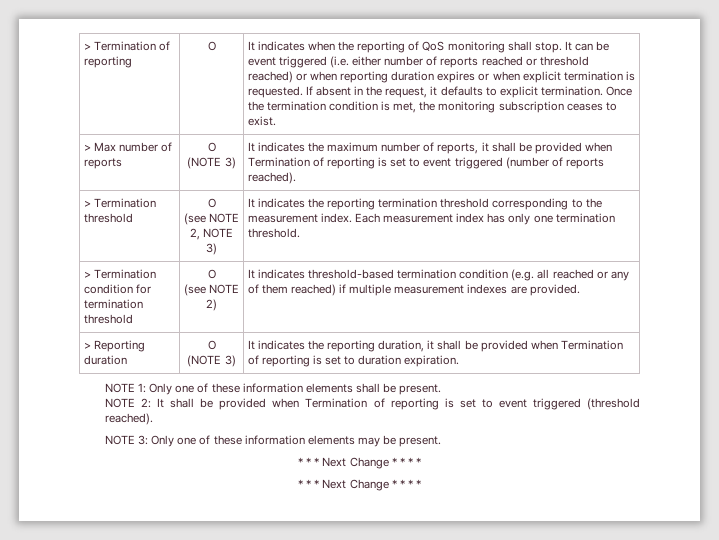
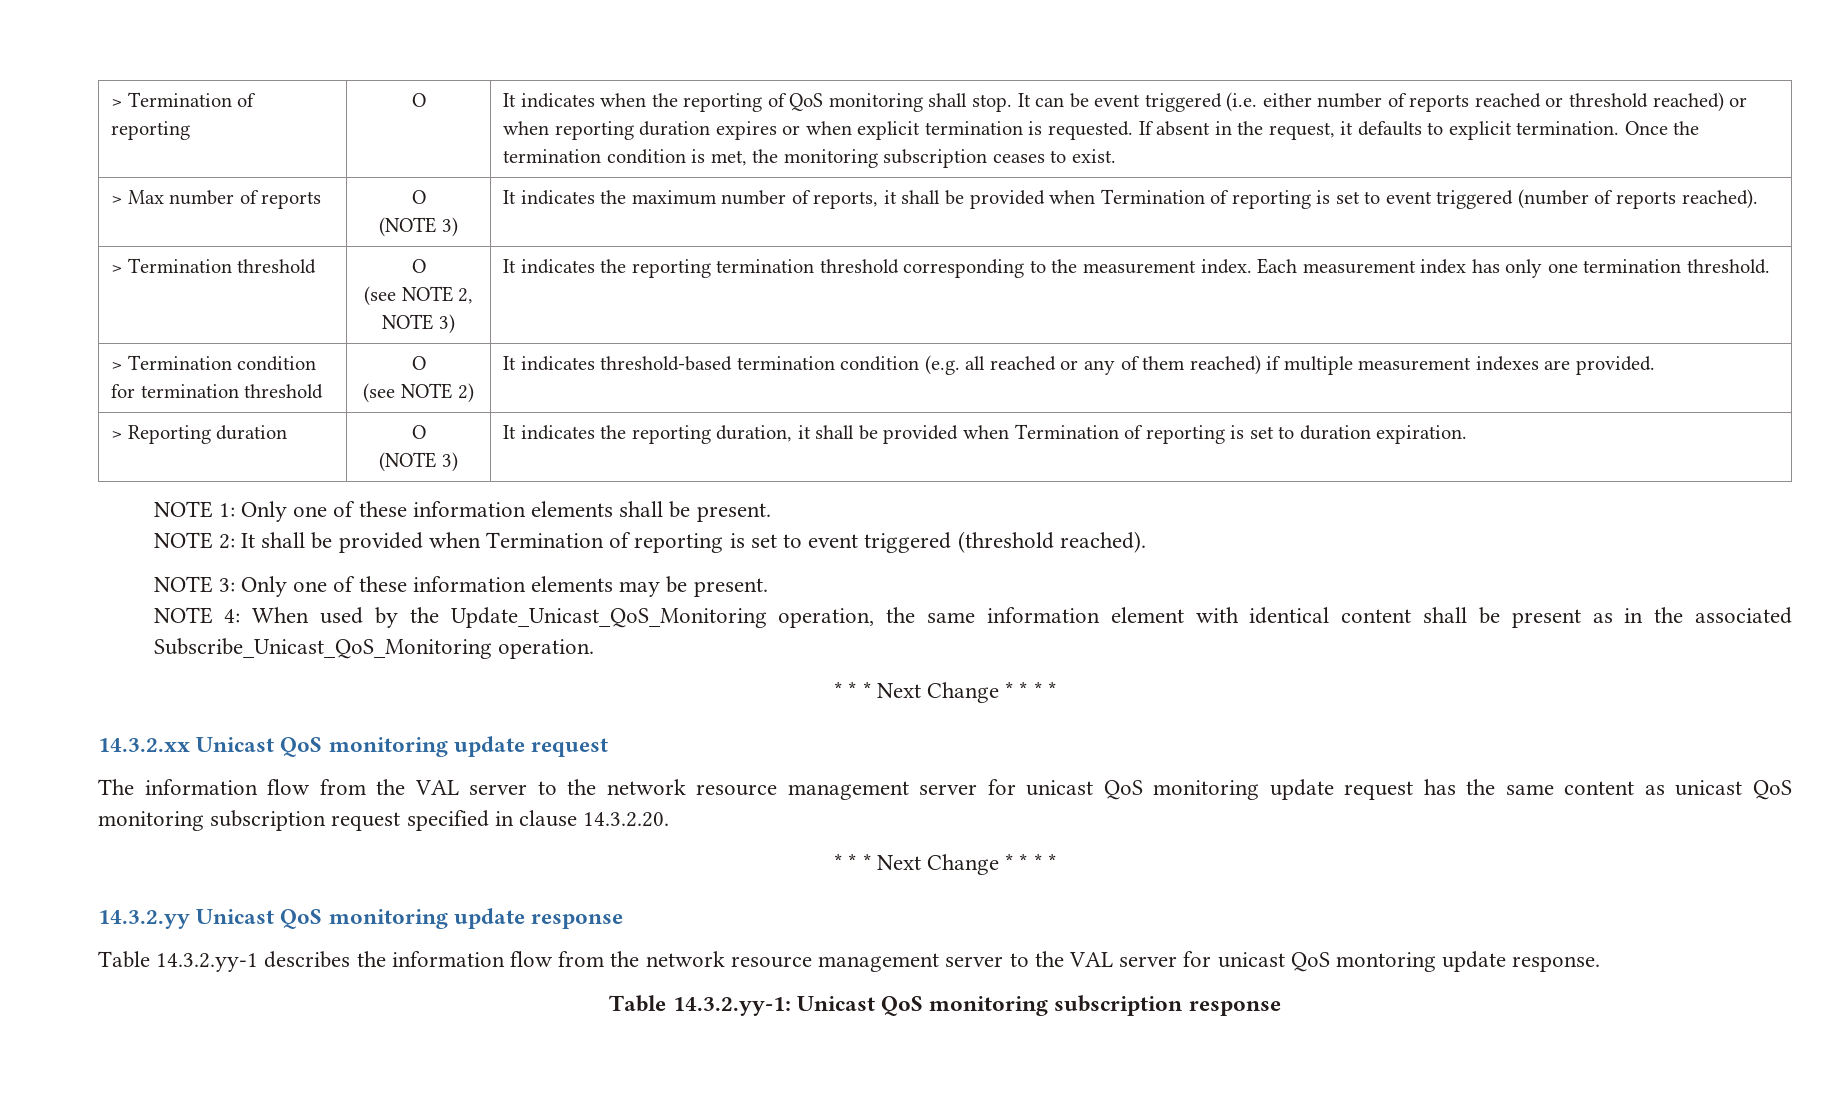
  NOTE 3: Only one of these information elements may be present.
+ NOTE 4: When used by the Update_Unicast_QoS_Monitoring operation, the same information element with identical content shall be present as in the associated Subscribe_Unicast_QoS_Monitoring operation.
  * * * Next Change * * * *
+ 14.3.2.xx Unicast QoS monitoring update request
+ The information flow from the VAL server to the network resource management server for unicast QoS monitoring update request has the same content as unicast QoS monitoring subscription request specified in clause 14.3.2.20.
  * * * Next Change * * * *
+ 14.3.2.yy Unicast QoS monitoring update response
+ Table 14.3.2.yy-1 describes the information flow from the network resource management server to the VAL server for unicast QoS montoring update response.
+ Table 14.3.2.yy-1: Unicast QoS monitoring subscription response

